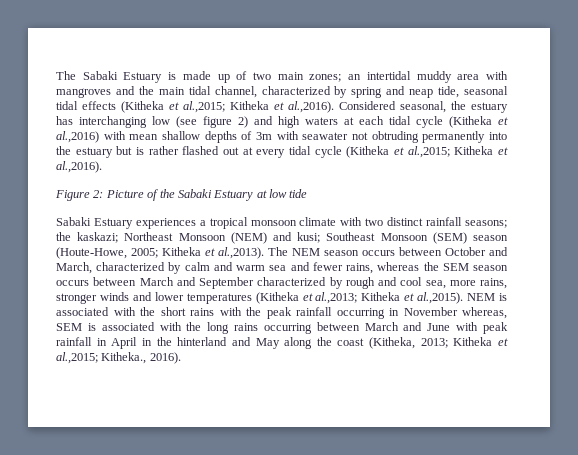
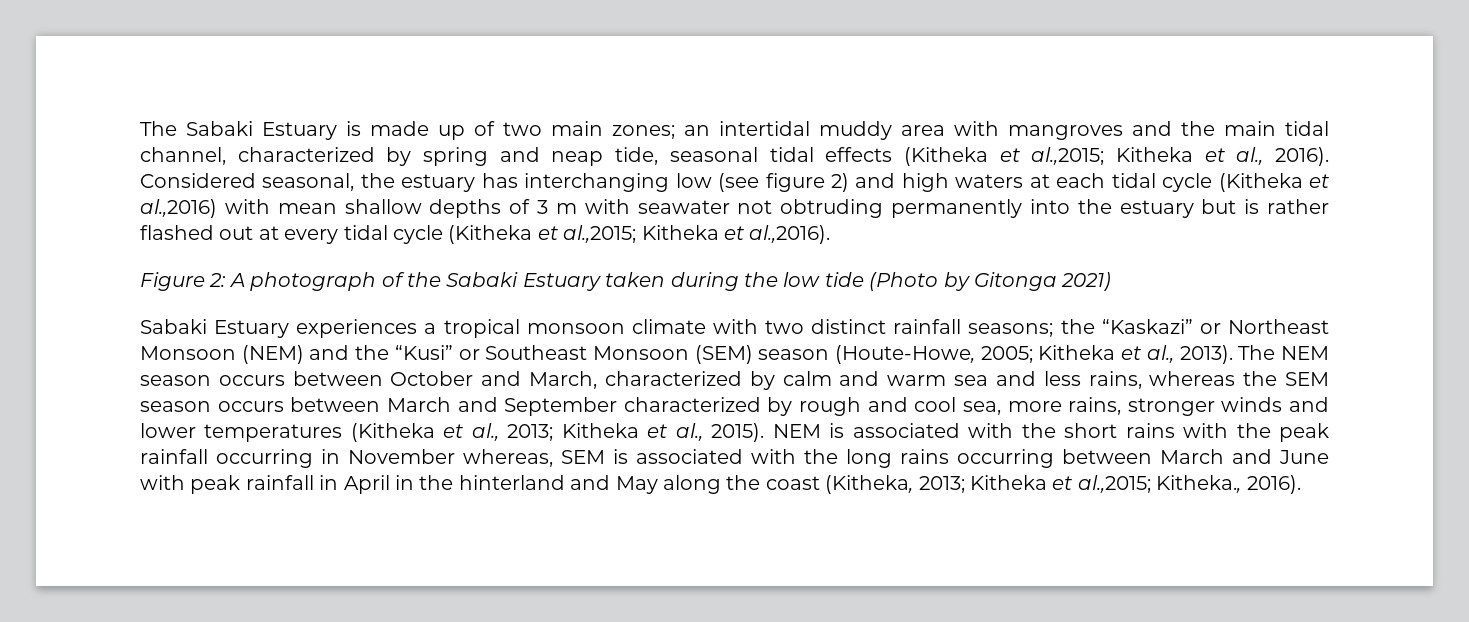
- Kitheka et al.,2016). Considered seasonal, the estuary has interchanging low (see figure 2) and high waters at each tidal cycle (Kitheka et al.,2016) with mean shallow depths of 3m with seawater not obtruding permanently into the estuary but is rather flashed out at every tidal cycle (Kitheka et al.,2015;
+ Kitheka et al., 2016). Considered seasonal, the estuary has interchanging low (see figure 2) and high waters at each tidal cycle (Kitheka et al.,2016) with mean shallow depths of 3 m with seawater not obtruding permanently into the estuary but is rather flashed out at every tidal cycle (Kitheka et al.,2015;
- Figure 2: Picture of the Sabaki Estuary at low tide
+ Figure 2: A photograph of the Sabaki Estuary taken during the low tide (Photo by Gitonga 2021)
- the kaskazi; Northeast Monsoon (NEM) and kusi; Southeast Monsoon (SEM) season (Houte-Howe, 2005;
+ the “Kaskazi” or Northeast Monsoon (NEM) and the “Kusi” or Southeast Monsoon (SEM) season (Houte-Howe, 2005;
- Kitheka et al.,2013). The NEM season occurs between October and March, characterized by calm and warm sea and fewer rains, whereas the SEM season occurs between March and September characterized by rough and cool sea, more rains, stronger winds and lower temperatures (Kitheka et al.,2013; Kitheka et al.,2015). NEM is associated with the short rains with the peak rainfall occurring in November whereas, SEM is associated with the long rains occurring between March and June with peak rainfall in April in the hinterland and May along the coast (Kitheka, 2013;
+ Kitheka et al., 2013). The NEM season occurs between October and March, characterized by calm and warm sea and less rains, whereas the SEM season occurs between March and September characterized by rough and cool sea, more rains, stronger winds and lower temperatures (Kitheka et al., 2013; Kitheka et al., 2015). NEM is associated with the short rains with the peak rainfall occurring in November whereas, SEM is associated with the long rains occurring between March and June with peak rainfall in April in the hinterland and May along the coast (Kitheka, 2013;

